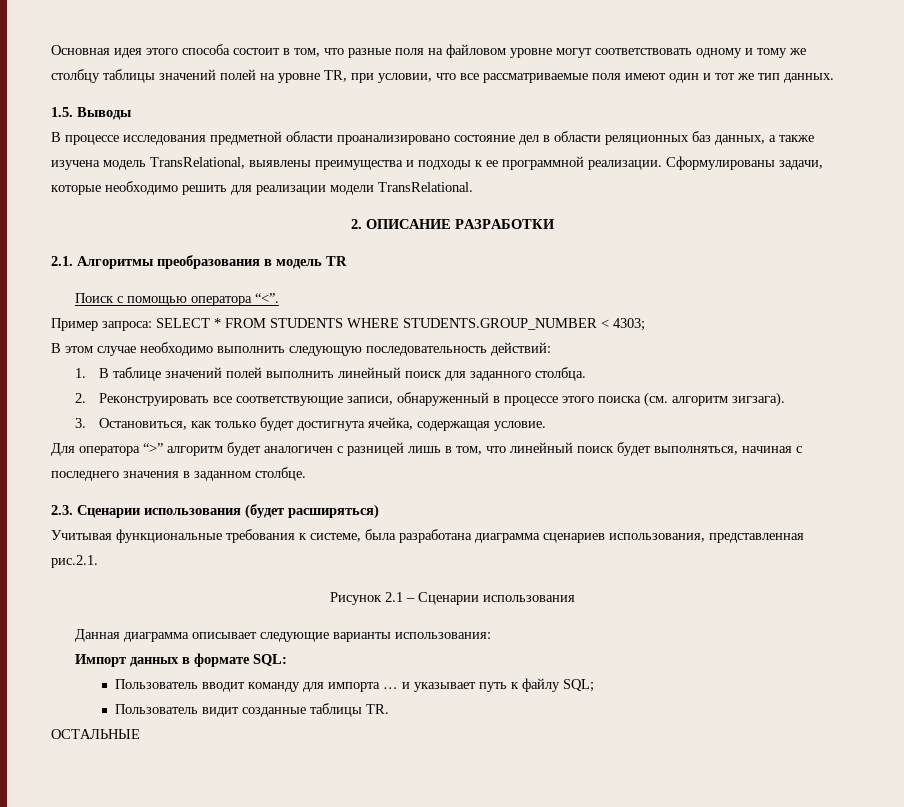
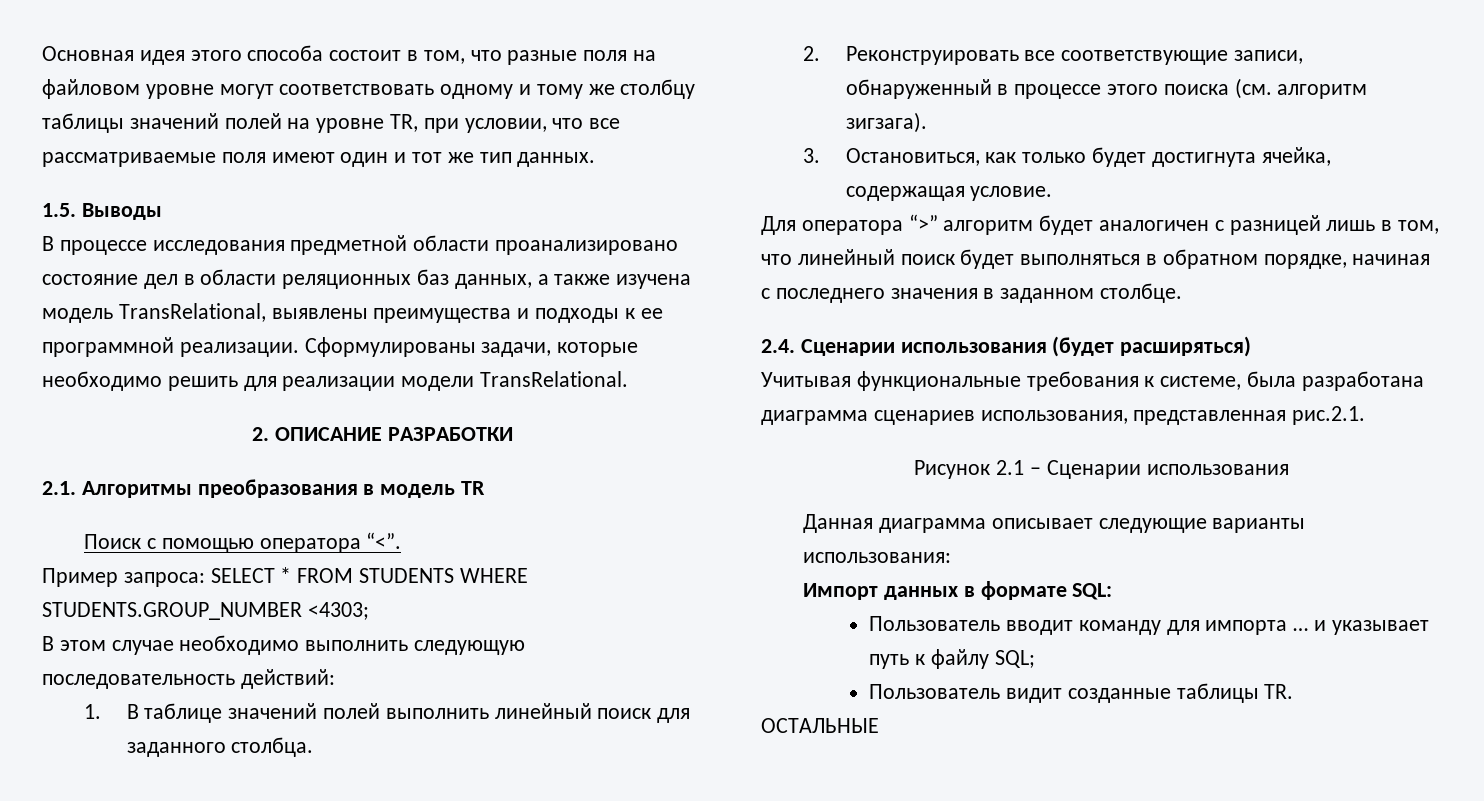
- Пример запроса: SELECT * FROM STUDENTS WHERE STUDENTS.GROUP_NUMBER < 4303;
+ Пример запроса: SELECT * FROM STUDENTS WHERE STUDENTS.GROUP_NUMBER <4303;
- Для оператора “>” алгоритм будет аналогичен с разницей лишь в том, что линейный поиск будет выполняться, начиная с последнего значения в заданном столбце.
+ Для оператора “>” алгоритм будет аналогичен с разницей лишь в том, что линейный поиск будет выполняться в обратном порядке, начиная с последнего значения в заданном столбце.
- 2.3. Сценарии использования (будет расширяться)
+ 2.4. Сценарии использования (будет расширяться)

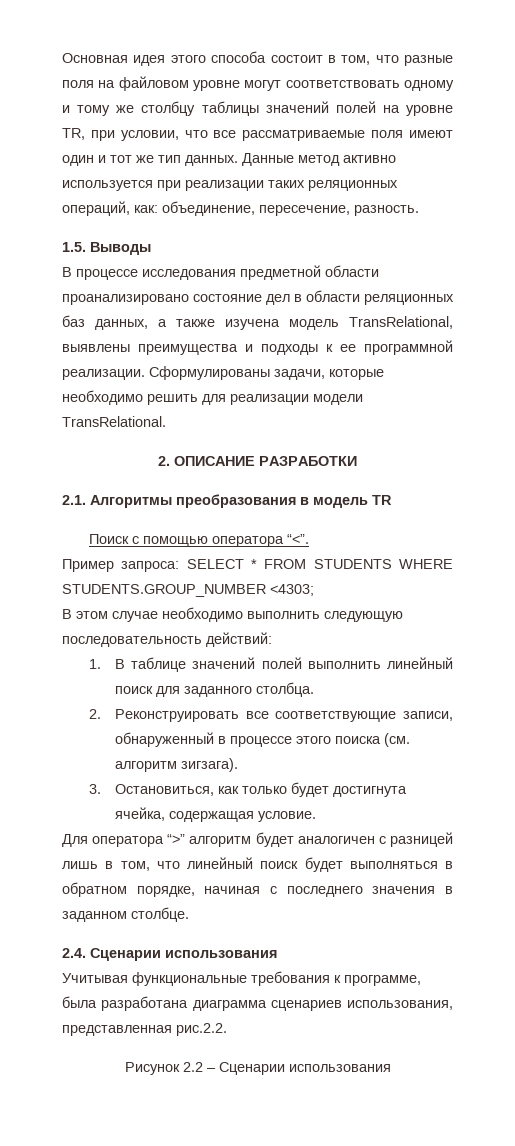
+ Данные метод активно используется при реализации таких реляционных операций, как: объединение, пересечение, разность.
- 2.4. Сценарии использования (будет расширяться)
+ 2.4. Сценарии использования
- Учитывая функциональные требования к системе, была разработана диаграмма сценариев использования, представленная рис.2.1.
+ Учитывая функциональные требования к программе, была разработана диаграмма сценариев использования, представленная рис.2.2.
- Рисунок 2.1 – Сценарии использования
+ Рисунок 2.2 – Сценарии использования
- Данная диаграмма описывает следующие варианты использования:
- Импорт данных в формате SQL:
- Пользователь вводит команду для импорта … и указывает путь к файлу SQL;
- Пользователь видит созданные таблицы TR.
- ОСТАЛЬНЫЕ

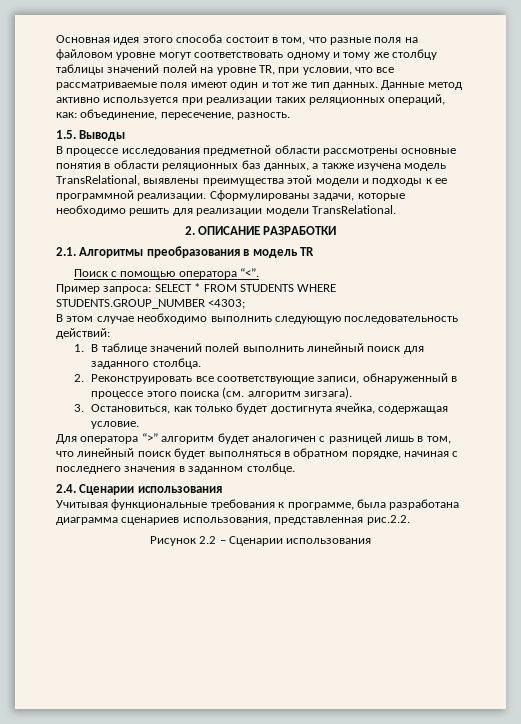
- В процессе исследования предметной области проанализировано состояние дел в области реляционных баз данных, а также изучена модель TransRelational, выявлены преимущества и подходы к ее программной реализации.
+ В процессе исследования предметной области рассмотрены основные понятия в области реляционных баз данных, а также изучена модель TransRelational, выявлены преимущества этой модели и подходы к ее программной реализации.

